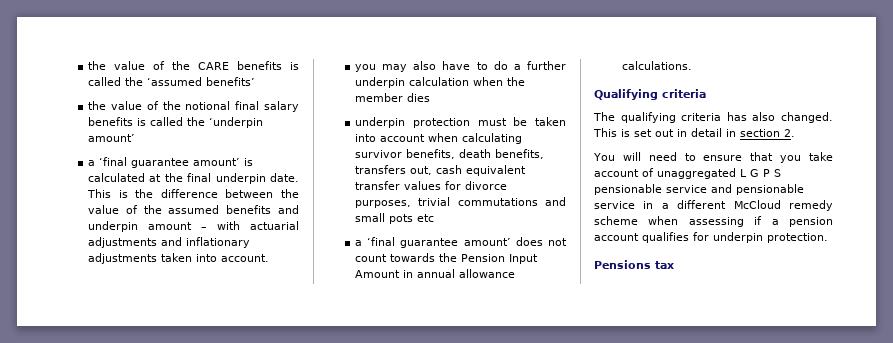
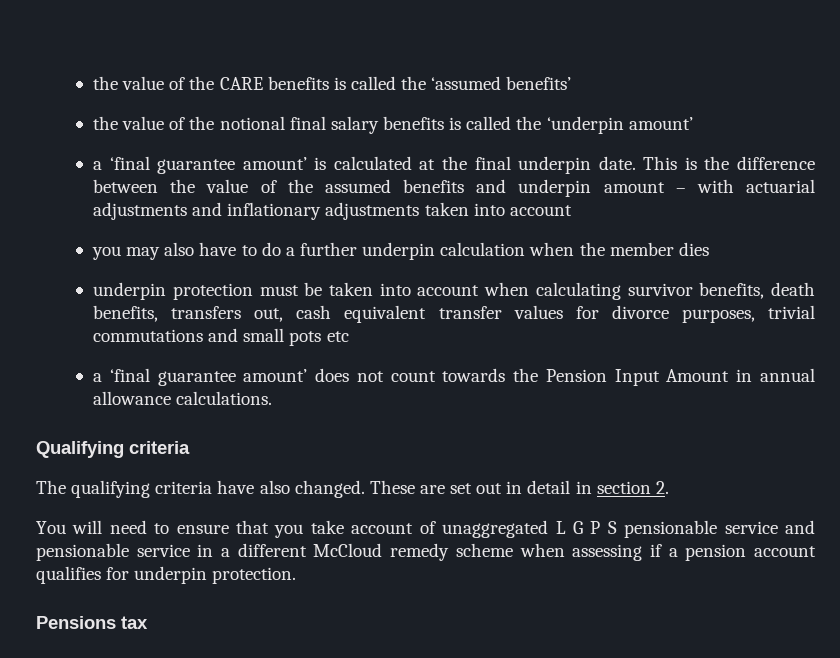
- This is the difference between the value of the assumed benefits and underpin amount – with actuarial adjustments and inflationary adjustments taken into account.
+ This is the difference between the value of the assumed benefits and underpin amount – with actuarial adjustments and inflationary adjustments taken into account
- The qualifying criteria has also changed.
+ The qualifying criteria have also changed.
- This is set out in detail in section 2.
+ These are set out in detail in section 2.

